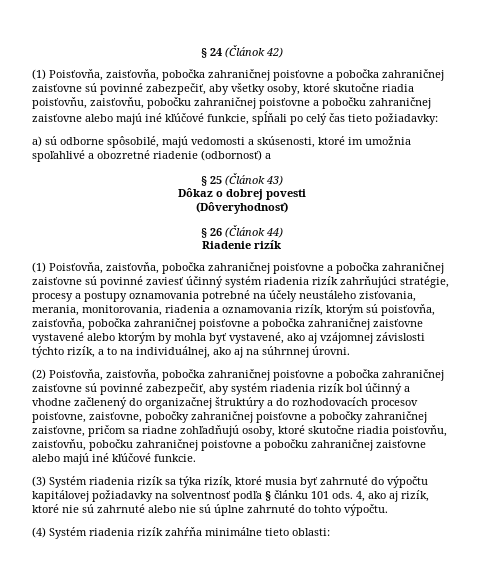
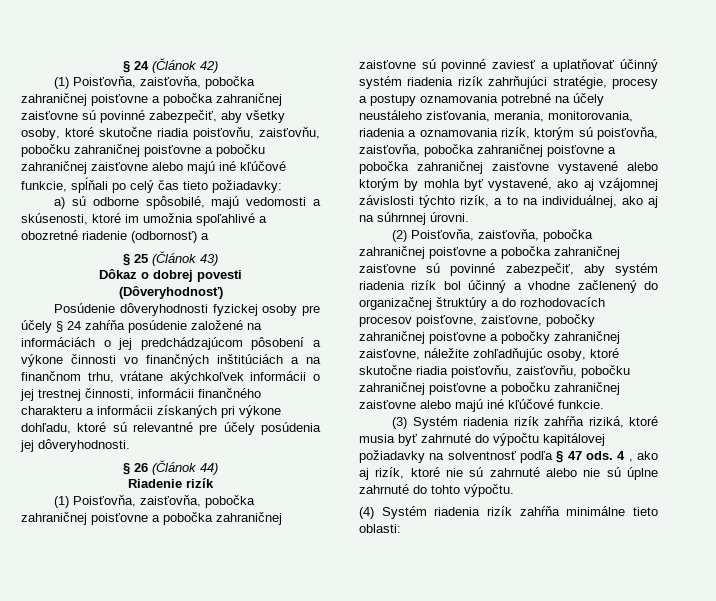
+ Posúdenie dôveryhodnosti fyzickej osoby pre účely § 24 zahŕňa posúdenie založené na informáciách o jej predchádzajúcom pôsobení a výkone činnosti vo finančných inštitúciách a na finančnom trhu, vrátane akýchkoľvek informácii o jej trestnej činnosti, informácii finančného charakteru a informácii získaných pri výkone dohľadu, ktoré sú relevantné pre účely posúdenia jej dôveryhodnosti.
- (1) Poisťovňa, zaisťovňa, pobočka zahraničnej poisťovne a pobočka zahraničnej zaisťovne sú povinné zaviesť účinný systém riadenia rizík zahrňujúci stratégie, procesy a postupy oznamovania potrebné na účely neustáleho zisťovania, merania, monitorovania, riadenia a oznamovania rizík, ktorým sú poisťovňa, zaisťovňa, pobočka zahraničnej poisťovne a pobočka zahraničnej zaisťovne vystavené alebo ktorým by mohla byť vystavené, ako aj vzájomnej závislosti týchto rizík, a to na individuálnej, ako aj na súhrnnej úrovni.
+ (1) Poisťovňa, zaisťovňa, pobočka zahraničnej poisťovne a pobočka zahraničnej zaisťovne sú povinné zaviesť a uplatňovať účinný systém riadenia rizík zahrňujúci stratégie, procesy a postupy oznamovania potrebné na účely neustáleho zisťovania, merania, monitorovania, riadenia a oznamovania rizík, ktorým sú poisťovňa, zaisťovňa, pobočka zahraničnej poisťovne a pobočka zahraničnej zaisťovne vystavené alebo ktorým by mohla byť vystavené, ako aj vzájomnej závislosti týchto rizík, a to na individuálnej, ako aj na súhrnnej úrovni.
- (2) Poisťovňa, zaisťovňa, pobočka zahraničnej poisťovne a pobočka zahraničnej zaisťovne sú povinné zabezpečiť, aby systém riadenia rizík bol účinný a vhodne začlenený do organizačnej štruktúry a do rozhodovacích procesov poisťovne, zaisťovne, pobočky zahraničnej poisťovne a pobočky zahraničnej zaisťovne, pričom sa riadne zohľadňujú osoby, ktoré skutočne riadia poisťovňu, zaisťovňu, pobočku zahraničnej poisťovne a pobočku zahraničnej zaisťovne alebo majú iné kľúčové funkcie.
+ (2) Poisťovňa, zaisťovňa, pobočka zahraničnej poisťovne a pobočka zahraničnej zaisťovne sú povinné zabezpečiť, aby systém riadenia rizík bol účinný a vhodne začlenený do organizačnej štruktúry a do rozhodovacích procesov poisťovne, zaisťovne, pobočky zahraničnej poisťovne a pobočky zahraničnej zaisťovne, náležite zohľadňujúc osoby, ktoré skutočne riadia poisťovňu, zaisťovňu, pobočku zahraničnej poisťovne a pobočku zahraničnej zaisťovne alebo majú iné kľúčové funkcie.
- (3) Systém riadenia rizík sa týka rizík, ktoré musia byť zahrnuté do výpočtu kapitálovej požiadavky na solventnosť podľa § článku 101 ods. 4, ako aj rizík, ktoré nie sú zahrnuté alebo nie sú úplne zahrnuté do tohto výpočtu.
+ (3) Systém riadenia rizík zahŕňa riziká, ktoré musia byť zahrnuté do výpočtu kapitálovej požiadavky na solventnosť podľa § 47 ods. 4 , ako aj rizík, ktoré nie sú zahrnuté alebo nie sú úplne zahrnuté do tohto výpočtu.

